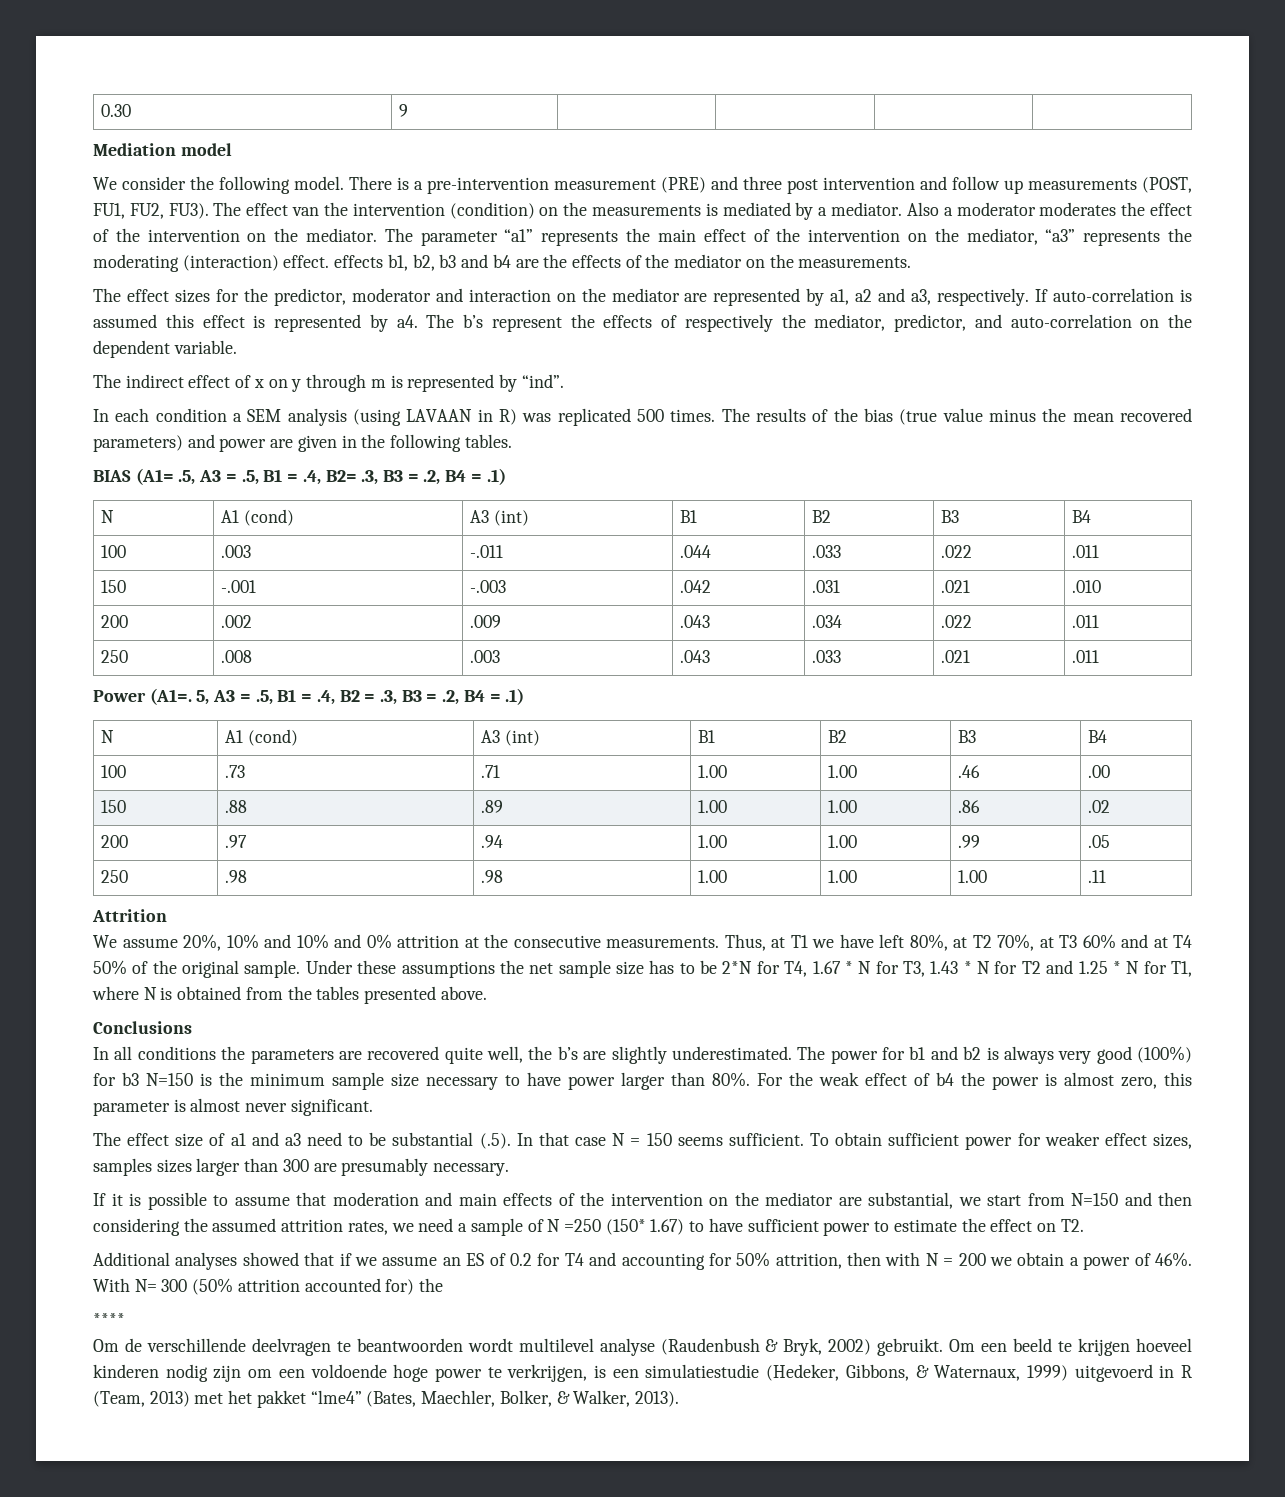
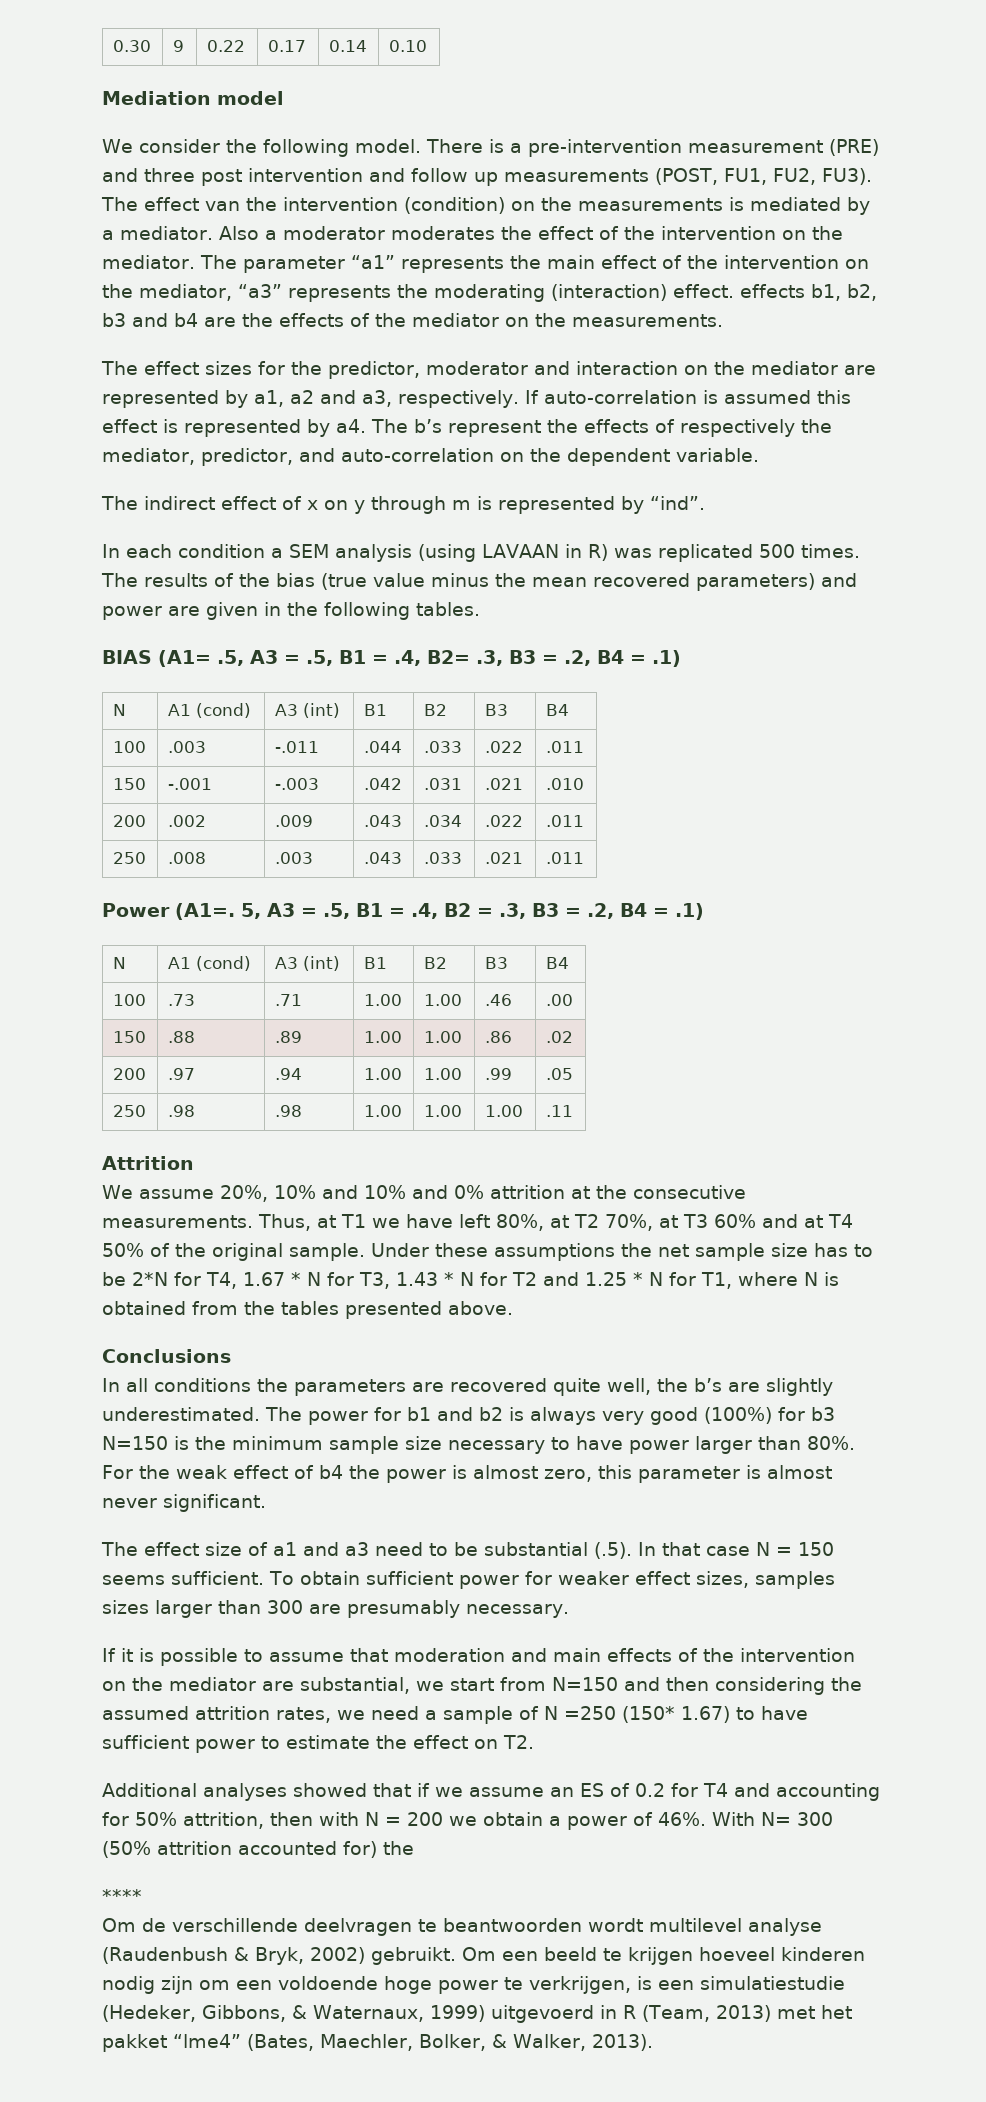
- 0.30 | 9 | | | |
+ 0.30 | 9 | 0.22 | 0.17 | 0.14 | 0.10

